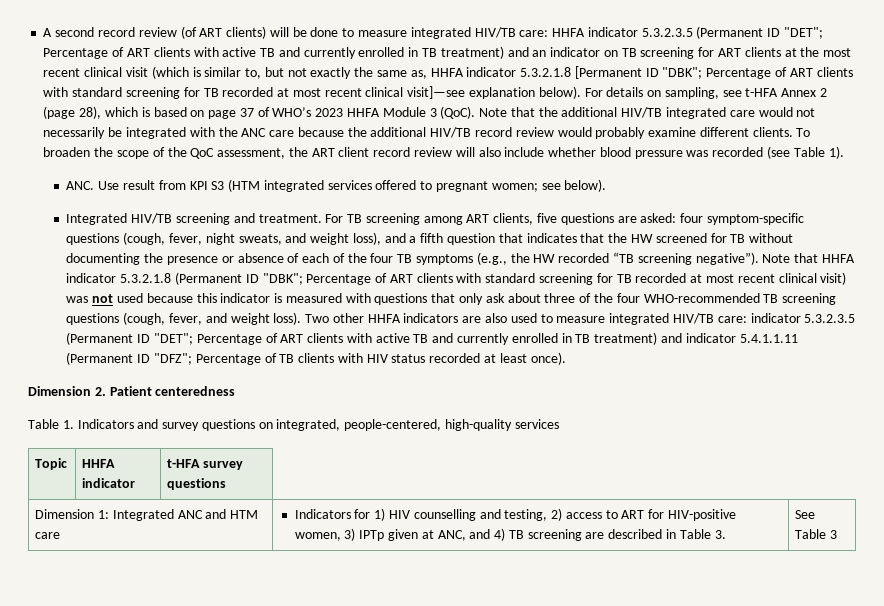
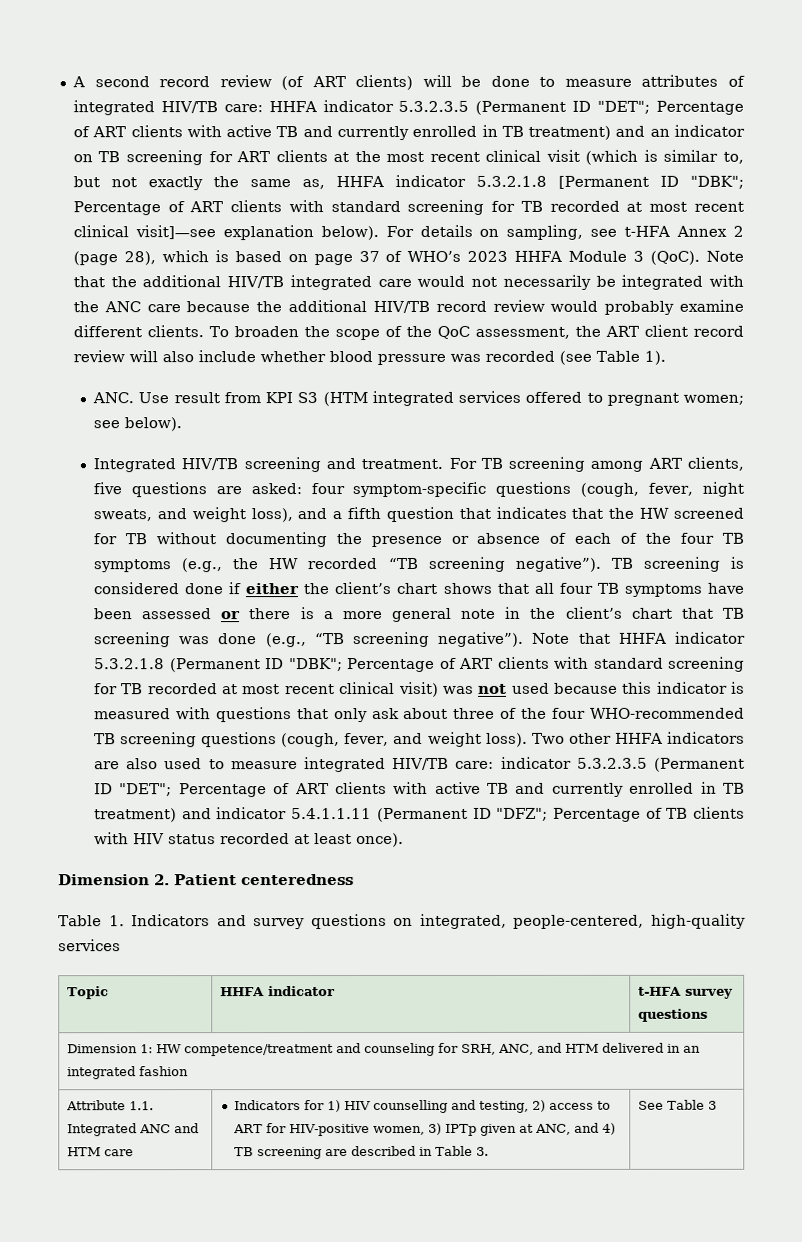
- A second record review (of ART clients) will be done to measure integrated HIV/TB care:
+ A second record review (of ART clients) will be done to measure attributes of integrated HIV/TB care:
+ TB screening is considered done if either the client’s chart shows that all four TB symptoms have been assessed or there is a more general note in the client’s chart that TB screening was done (e.g., “TB screening negative”).
- Dimension 1: Integrated ANC and HTM care | Indicators for 1) HIV counselling and testing, 2) access to ART for HIV-positive women, 3) IPTp given at ANC, and 4) TB screening are described in Table 3. | See Table 3
+ Dimension 1: HW competence/treatment and counseling for SRH, ANC, and HTM delivered in an integrated fashion
+ Attribute 1.1. Integrated ANC and HTM care | Indicators for 1) HIV counselling and testing, 2) access to ART for HIV-positive women, 3) IPTp given at ANC, and 4) TB screening are described in Table 3. | See Table 3

